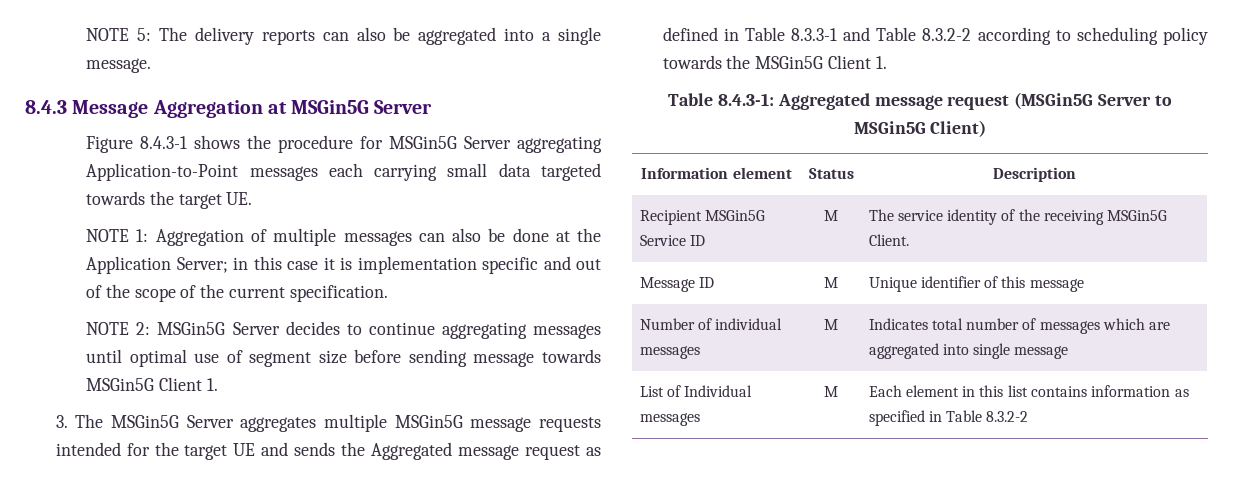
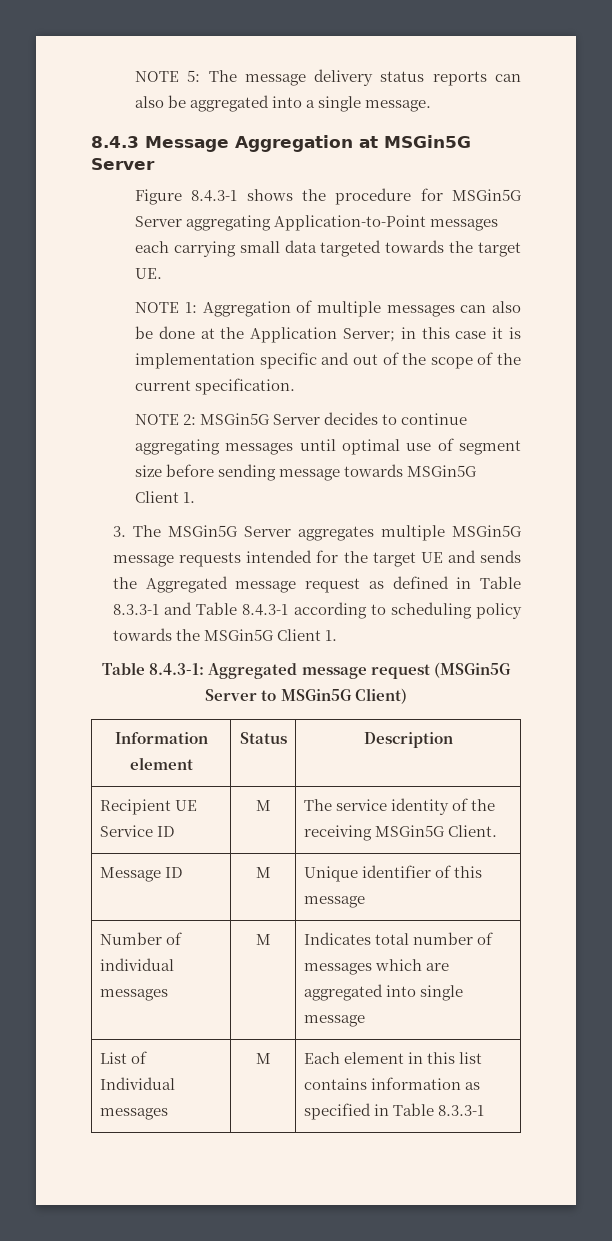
- NOTE 5: The delivery reports can also be aggregated into a single message.
+ NOTE 5: The message delivery status reports can also be aggregated into a single message.
- 3. The MSGin5G Server aggregates multiple MSGin5G message requests intended for the target UE and sends the Aggregated message request as defined in Table 8.3.3-1 and Table 8.3.2-2 according to scheduling policy towards the MSGin5G Client 1.
+ 3. The MSGin5G Server aggregates multiple MSGin5G message requests intended for the target UE and sends the Aggregated message request as defined in Table 8.3.3-1 and Table 8.4.3-1 according to scheduling policy towards the MSGin5G Client 1.
- Recipient MSGin5G Service ID | M | The service identity of the receiving MSGin5G Client.
+ Recipient UE Service ID | M | The service identity of the receiving MSGin5G Client.
- List of Individual messages | M | Each element in this list contains information as specified in Table 8.3.2-2
+ List of Individual messages | M | Each element in this list contains information as specified in Table 8.3.3-1

